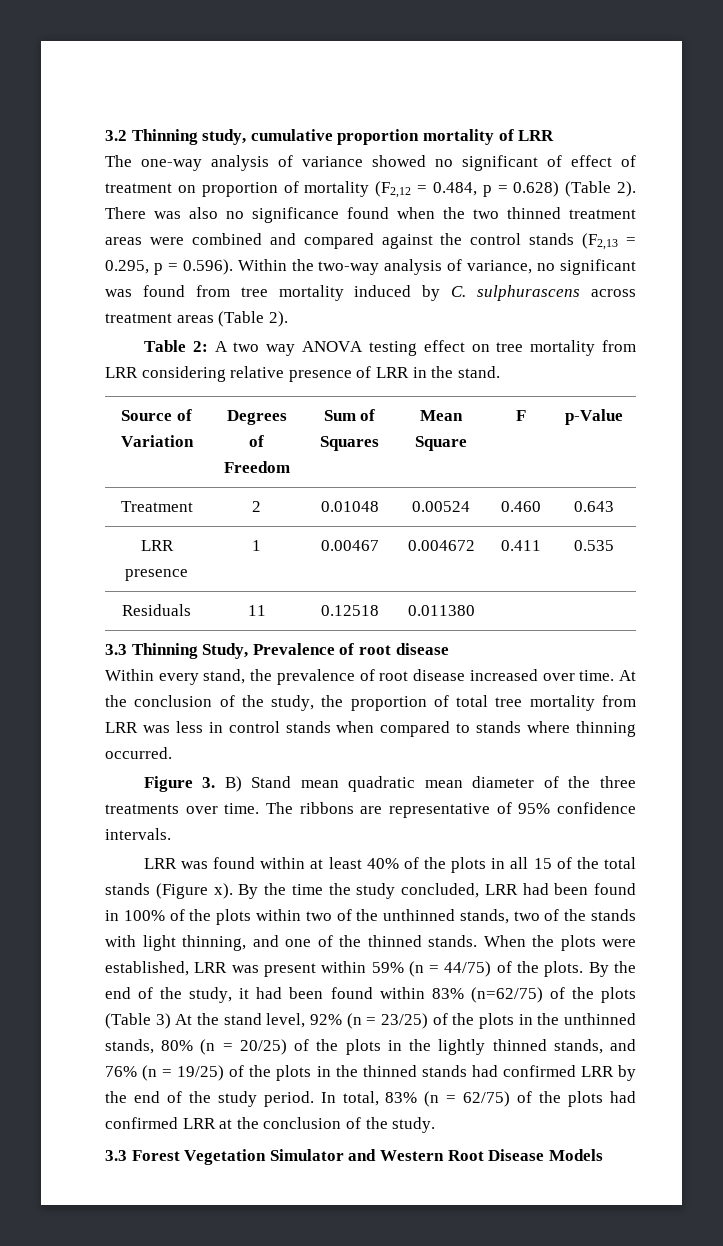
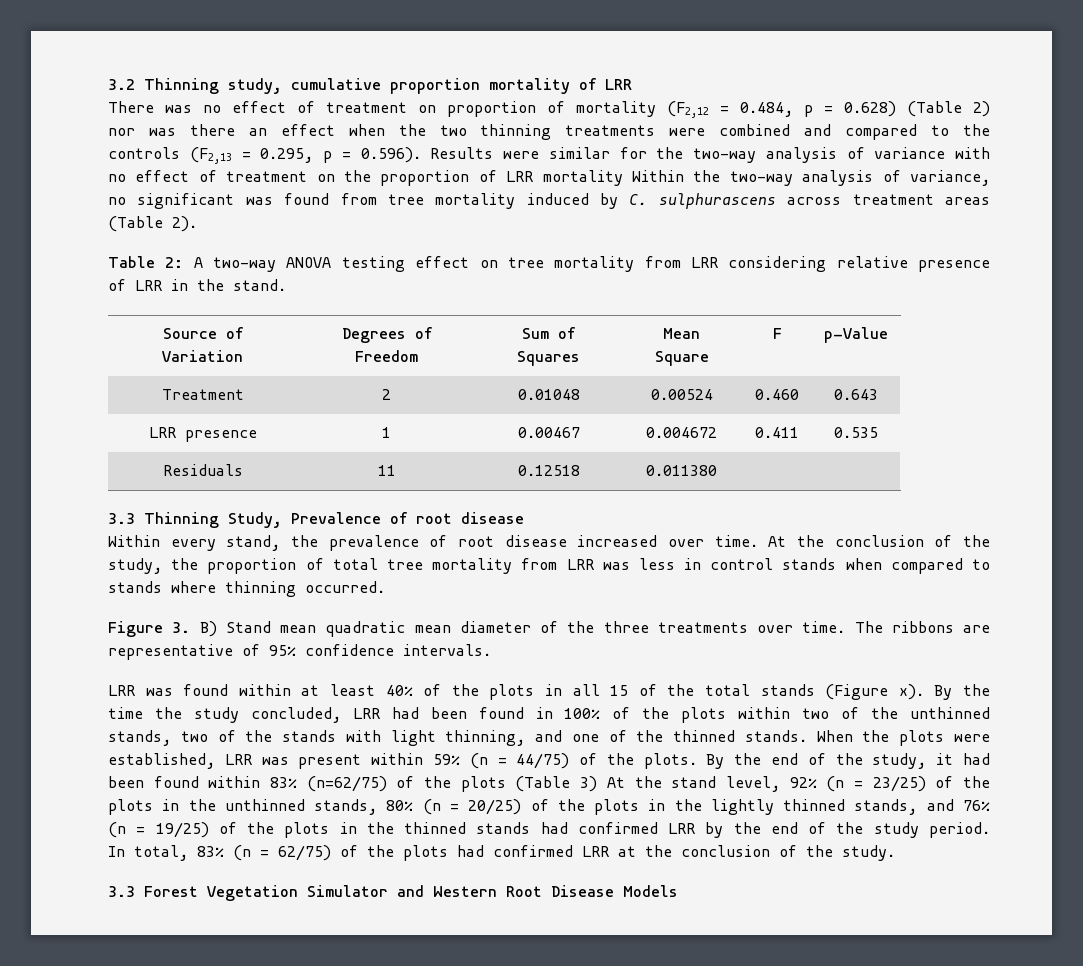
- The one-way analysis of variance showed no significant of effect of treatment on proportion of mortality (F2,12 = 0.484, p = 0.628) (Table 2). There was also no significance found when the two thinned treatment areas were combined and compared against the control stands (F2,13 = 0.295, p = 0.596). Within the two-way analysis of variance, no significant was found from tree mortality induced by C. sulphurascens across treatment areas (Table 2).
+ There was no effect of treatment on proportion of mortality (F2,12 = 0.484, p = 0.628) (Table 2) nor was there an effect when the two thinning treatments were combined and compared to the controls (F2,13 = 0.295, p = 0.596). Results were similar for the two-way analysis of variance with no effect of treatment on the proportion of LRR mortality Within the two-way analysis of variance, no significant was found from tree mortality induced by C. sulphurascens across treatment areas (Table 2).
- Table 2: A two way ANOVA testing effect on tree mortality from LRR considering relative presence of LRR in the stand.
+ Table 2: A two-way ANOVA testing effect on tree mortality from LRR considering relative presence of LRR in the stand.

